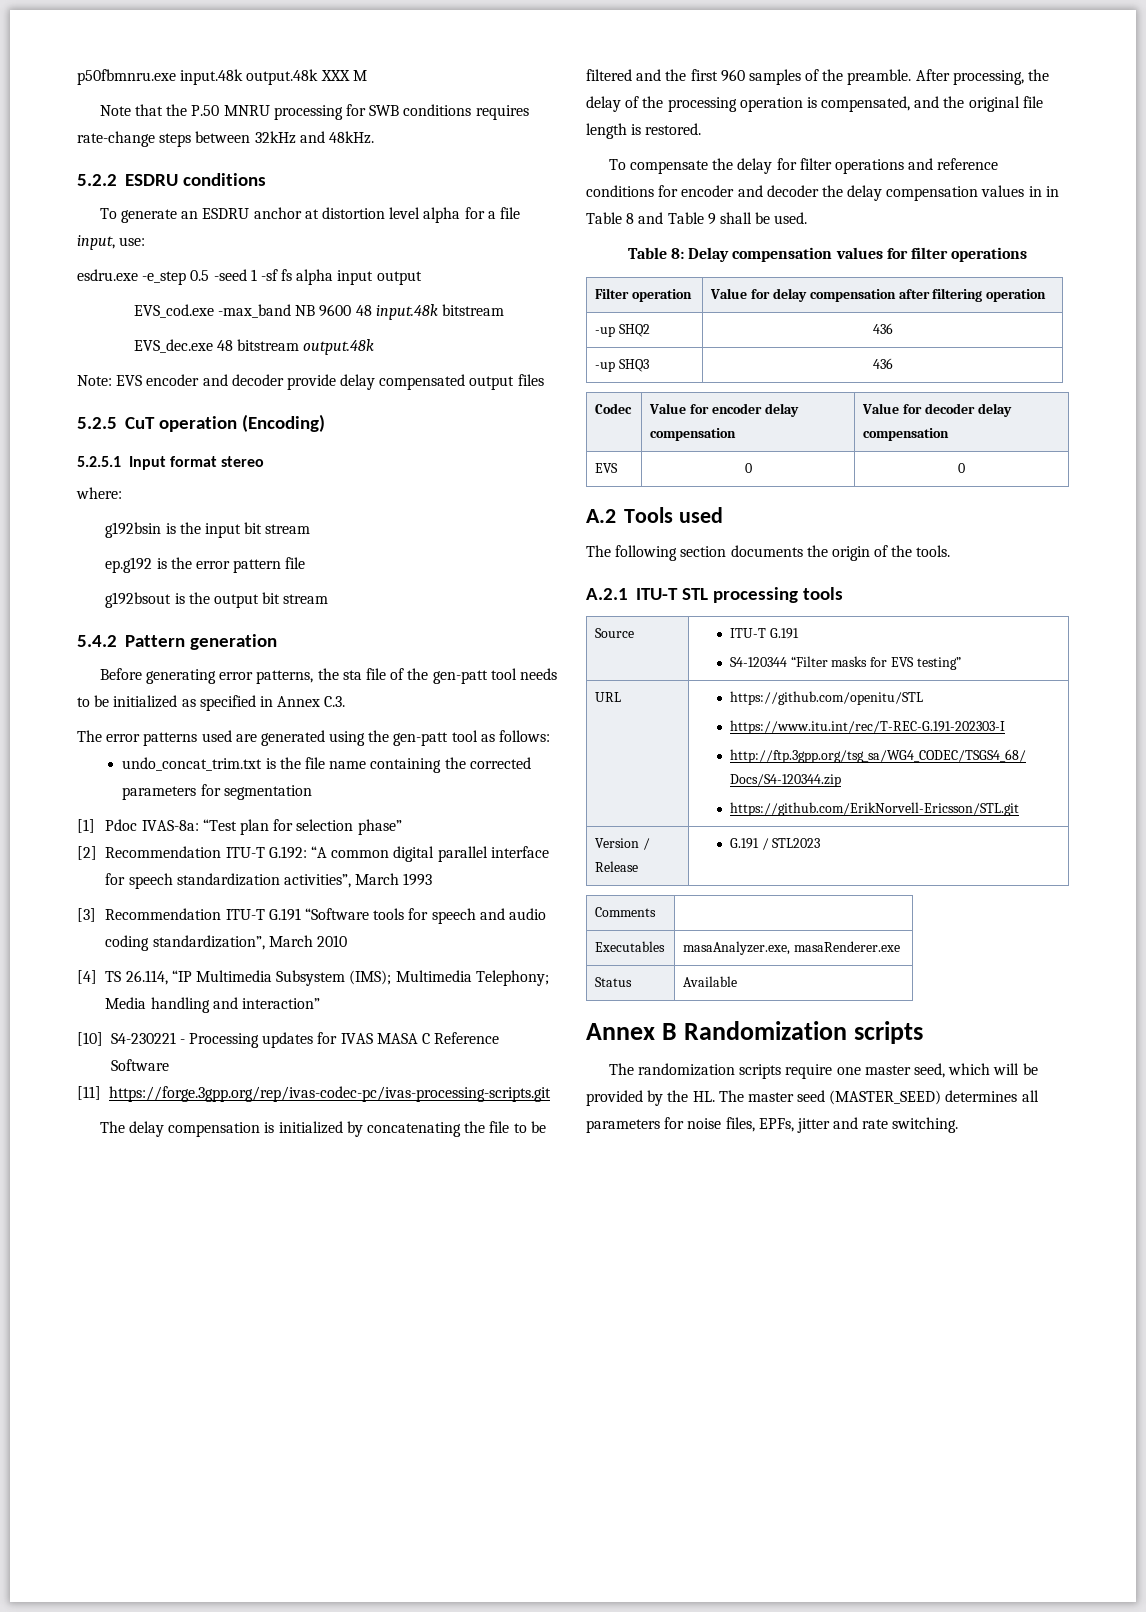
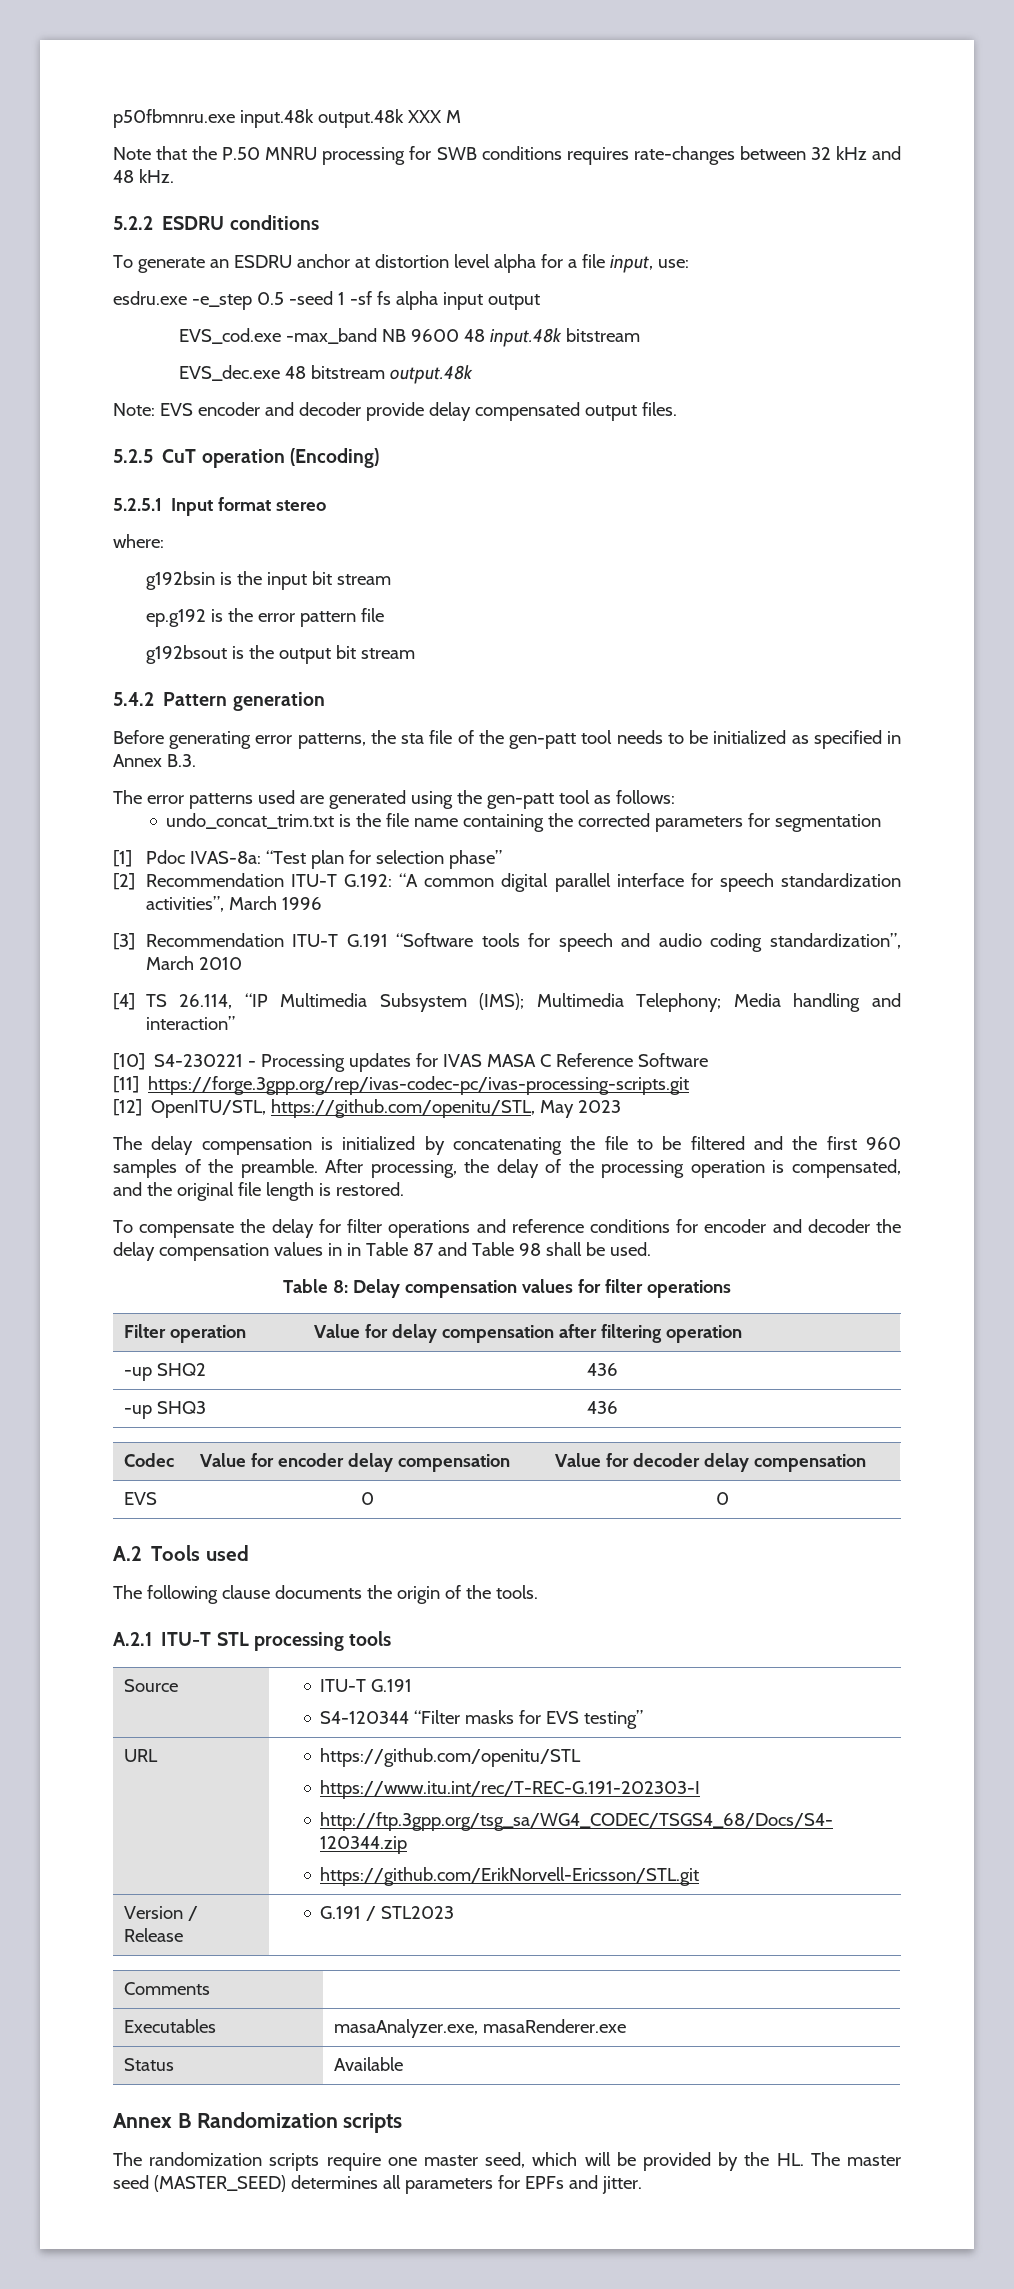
- Note that the P.50 MNRU processing for SWB conditions requires rate-change steps between 32kHz and 48kHz.
+ Note that the P.50 MNRU processing for SWB conditions requires rate-changes between 32 kHz and 48 kHz.
- Note: EVS encoder and decoder provide delay compensated output files
+ Note: EVS encoder and decoder provide delay compensated output files.
- Before generating error patterns, the sta file of the gen-patt tool needs to be initialized as specified in Annex C.3.
+ Before generating error patterns, the sta file of the gen-patt tool needs to be initialized as specified in Annex B.3.
- [2] Recommendation ITU-T G.192: “A common digital parallel interface for speech standardization activities”, March 1993
+ [2] Recommendation ITU-T G.192: “A common digital parallel interface for speech standardization activities”, March 1996
+ [12] OpenITU/STL, https://github.com/openitu/STL, May 2023
- To compensate the delay for filter operations and reference conditions for encoder and decoder the delay compensation values in in Table 8 and Table 9 shall be used.
+ To compensate the delay for filter operations and reference conditions for encoder and decoder the delay compensation values in in Table 87 and Table 98 shall be used.
- The following section documents the origin of the tools.
+ The following clause documents the origin of the tools.
- The randomization scripts require one master seed, which will be provided by the HL. The master seed (MASTER_SEED) determines all parameters for noise files, EPFs, jitter and rate switching.
+ The randomization scripts require one master seed, which will be provided by the HL. The master seed (MASTER_SEED) determines all parameters for EPFs and jitter.

